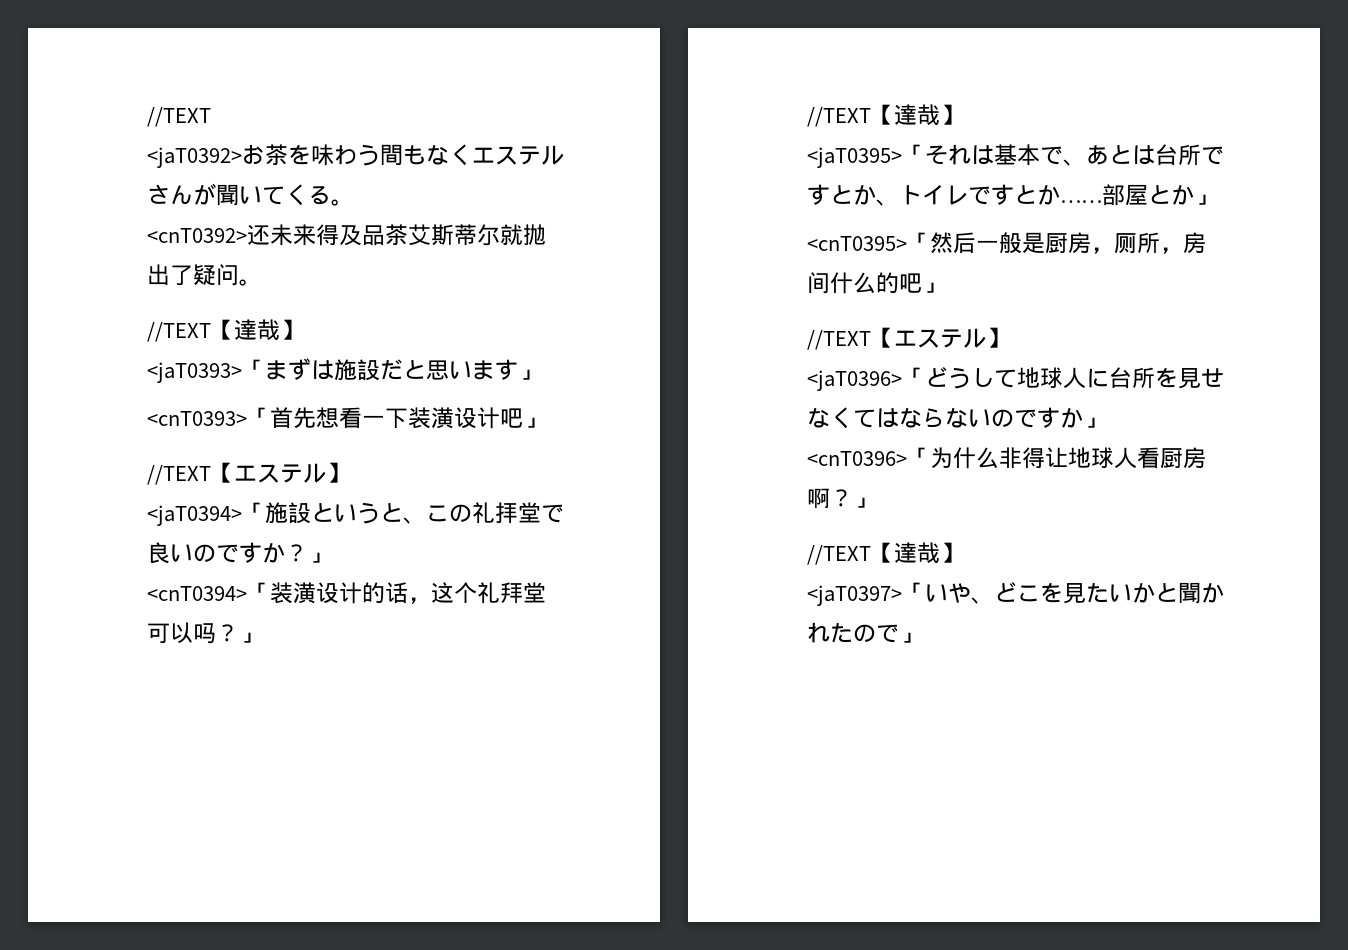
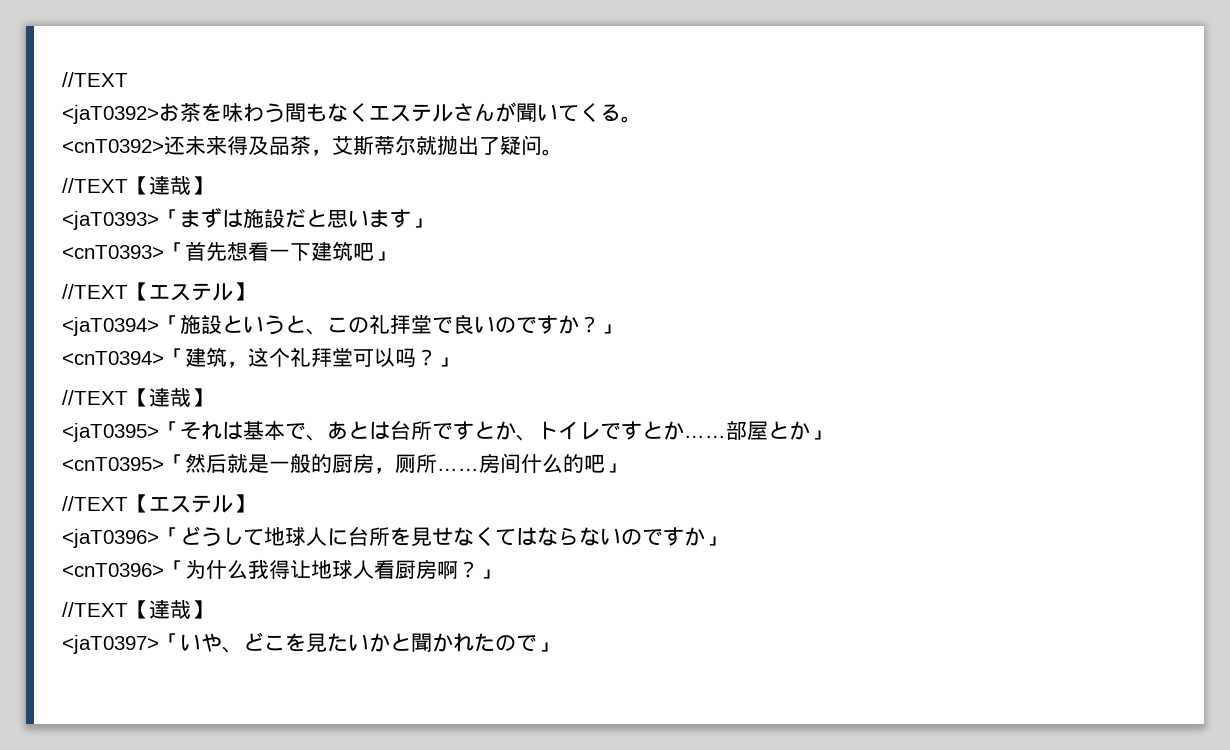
- <cnT0392>还未来得及品茶艾斯蒂尔就抛出了疑问。
+ <cnT0392>还未来得及品茶，艾斯蒂尔就抛出了疑问。
- <cnT0393>「首先想看一下装潢设计吧」
+ <cnT0393>「首先想看一下建筑吧」
- <cnT0394>「装潢设计的话，这个礼拜堂可以吗？」
+ <cnT0394>「建筑，这个礼拜堂可以吗？」
- <cnT0395>「然后一般是厨房，厕所，房间什么的吧」
+ <cnT0395>「然后就是一般的厨房，厕所……房间什么的吧」
- <cnT0396>「为什么非得让地球人看厨房啊？」
+ <cnT0396>「为什么我得让地球人看厨房啊？」

